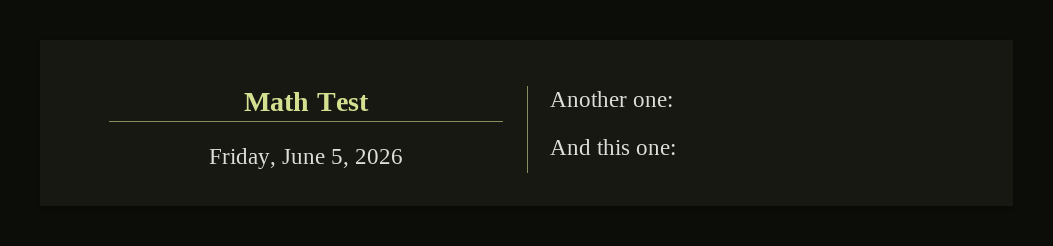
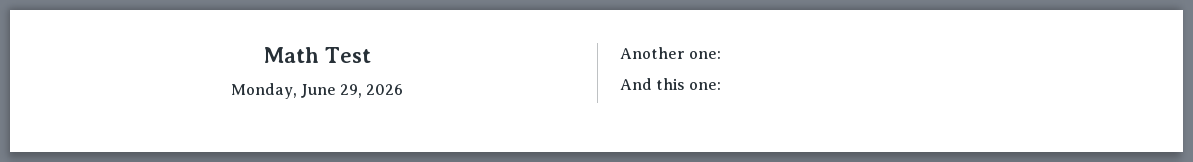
- Friday, June 5, 2026
+ Monday, June 29, 2026

